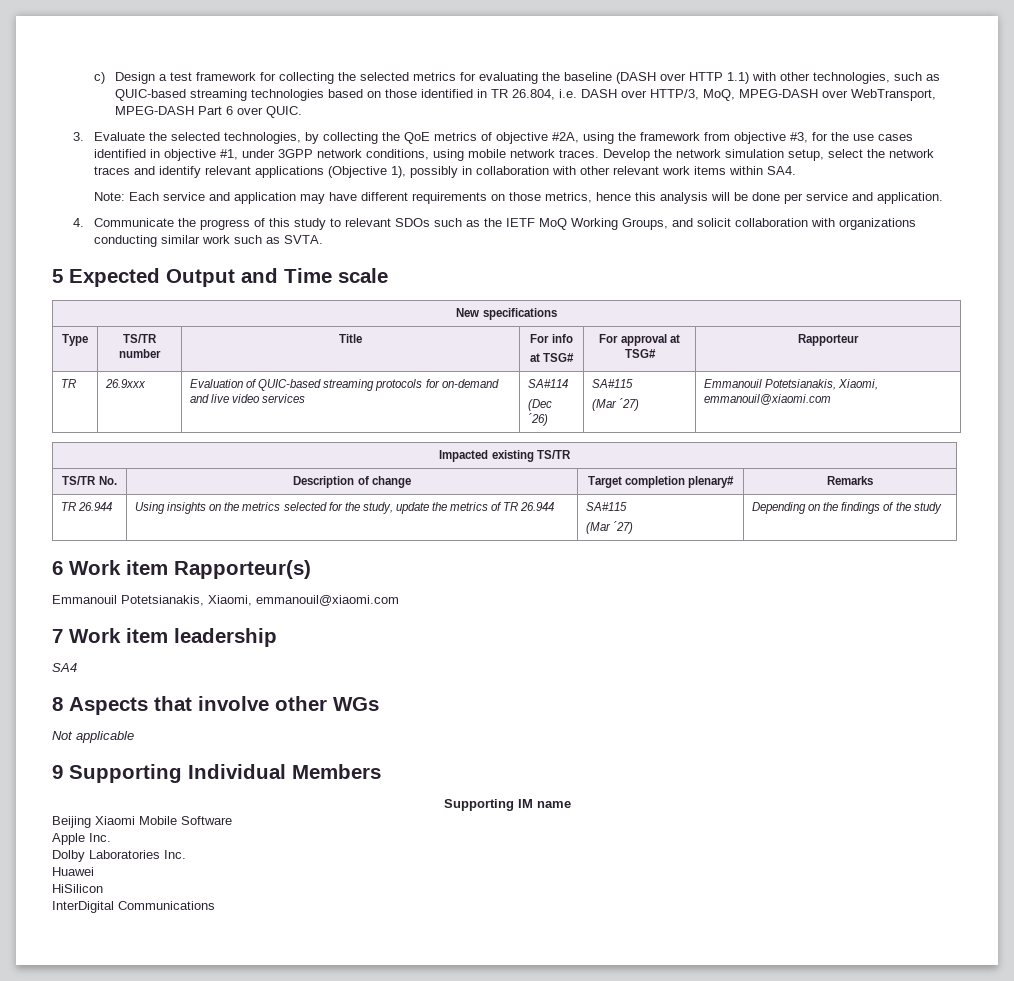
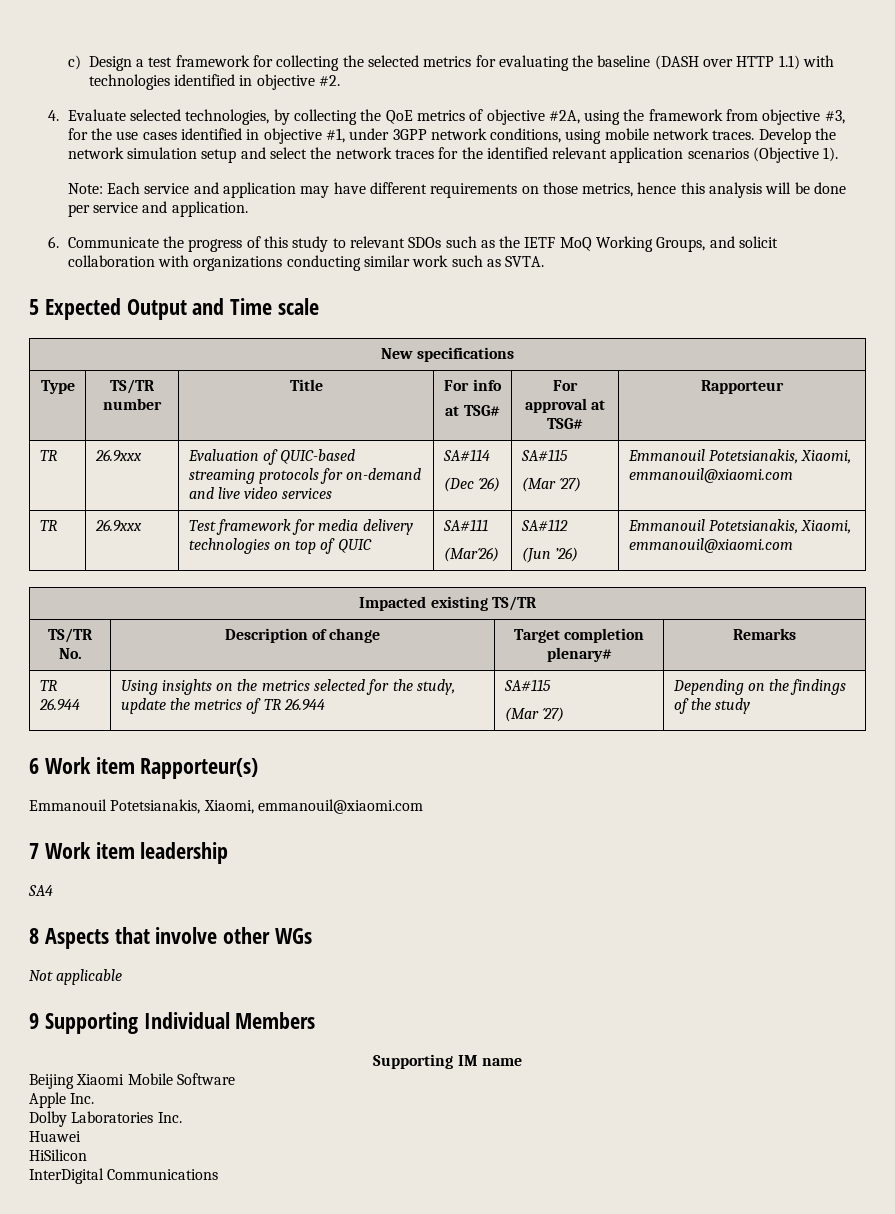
- c) Design a test framework for collecting the selected metrics for evaluating the baseline (DASH over HTTP 1.1) with other technologies, such as QUIC-based streaming technologies based on those identified in TR 26.804, i.e. DASH over HTTP/3, MoQ, MPEG-DASH over WebTransport, MPEG-DASH Part 6 over QUIC.
- 3. Evaluate the selected technologies, by collecting the QoE metrics of objective #2A, using the framework from objective #3, for the use cases identified in objective #1, under 3GPP network conditions, using mobile network traces.
+ c) Design a test framework for collecting the selected metrics for evaluating the baseline (DASH over HTTP 1.1) with technologies identified in objective #2.
+ 4. Evaluate selected technologies, by collecting the QoE metrics of objective #2A, using the framework from objective #3, for the use cases identified in objective #1, under 3GPP network conditions, using mobile network traces.
- Develop the network simulation setup, select the network traces and identify relevant applications (Objective 1), possibly in collaboration with other relevant work items within SA4.
+ Develop the network simulation setup and select the network traces for the identified relevant application scenarios (Objective 1).
- 4. Communicate the progress of this study to relevant SDOs such as the IETF MoQ Working Groups, and solicit collaboration with organizations conducting similar work such as SVTA.
+ 6. Communicate the progress of this study to relevant SDOs such as the IETF MoQ Working Groups, and solicit collaboration with organizations conducting similar work such as SVTA.
+ TR | 26.9xxx | Test framework for media delivery technologies on top of QUIC | SA#111
+ (Mar´26) | SA#112
+ (Jun ’26) | Emmanouil Potetsianakis, Xiaomi, emmanouil@xiaomi.com

